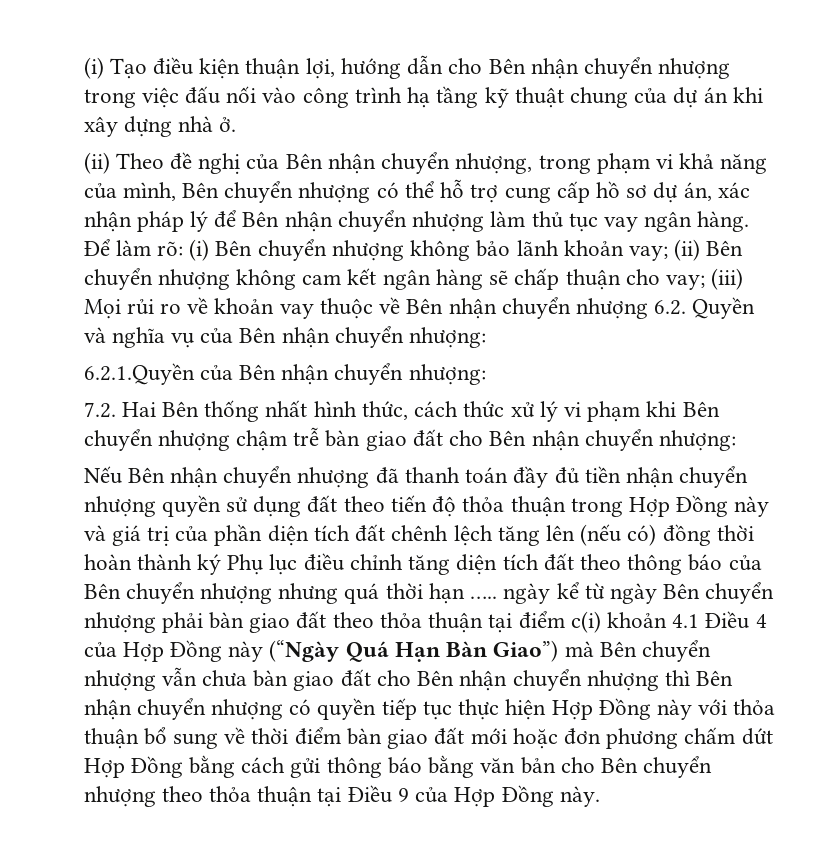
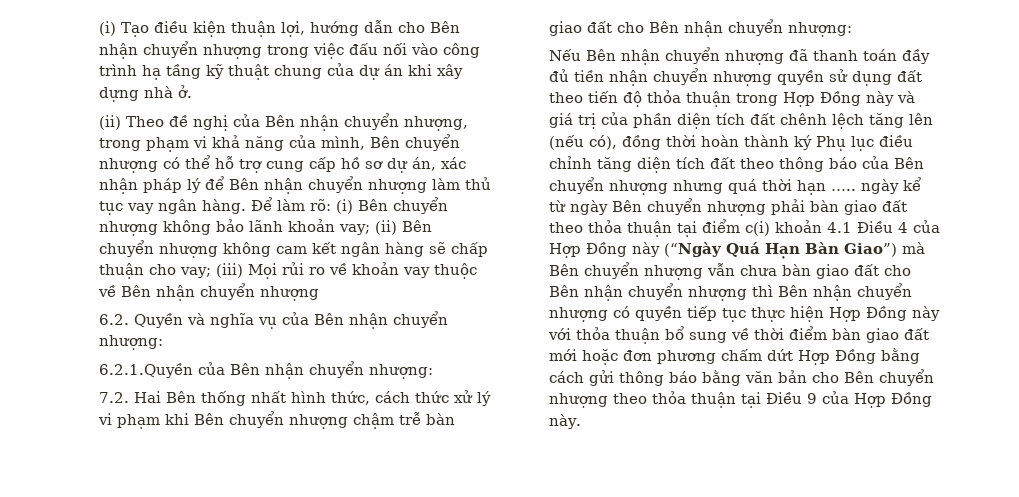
- Để làm rõ: (i) Bên chuyển nhượng không bảo lãnh khoản vay; (ii) Bên chuyển nhượng không cam kết ngân hàng sẽ chấp thuận cho vay; (iii) Mọi rủi ro về khoản vay thuộc về Bên nhận chuyển nhượng 6.2. Quyền và nghĩa vụ của Bên nhận chuyển nhượng:
+ Để làm rõ: (i) Bên chuyển nhượng không bảo lãnh khoản vay; (ii) Bên chuyển nhượng không cam kết ngân hàng sẽ chấp thuận cho vay; (iii) Mọi rủi ro về khoản vay thuộc về Bên nhận chuyển nhượng
+ 6.2. Quyền và nghĩa vụ của Bên nhận chuyển nhượng:
- Nếu Bên nhận chuyển nhượng đã thanh toán đầy đủ tiền nhận chuyển nhượng quyền sử dụng đất theo tiến độ thỏa thuận trong Hợp Đồng này và giá trị của phần diện tích đất chênh lệch tăng lên (nếu có) đồng thời hoàn thành ký Phụ lục điều chỉnh tăng diện tích đất theo thông báo của Bên chuyển nhượng nhưng quá thời hạn ….. ngày kể từ ngày Bên chuyển nhượng phải bàn giao đất theo thỏa thuận tại điểm c(i) khoản 4.1 Điều 4 của Hợp Đồng này (“Ngày Quá Hạn Bàn Giao”) mà Bên chuyển nhượng vẫn chưa bàn giao đất cho Bên nhận chuyển nhượng thì Bên nhận chuyển nhượng có quyền tiếp tục thực hiện Hợp Đồng này với thỏa thuận bổ sung về thời điểm bàn giao đất mới hoặc đơn phương chấm dứt Hợp Đồng bằng cách gửi thông báo bằng văn bản cho Bên chuyển nhượng theo thỏa thuận tại Điều 9 của Hợp Đồng này.
+ Nếu Bên nhận chuyển nhượng đã thanh toán đầy đủ tiền nhận chuyển nhượng quyền sử dụng đất theo tiến độ thỏa thuận trong Hợp Đồng này và giá trị của phần diện tích đất chênh lệch tăng lên (nếu có), đồng thời hoàn thành ký Phụ lục điều chỉnh tăng diện tích đất theo thông báo của Bên chuyển nhượng nhưng quá thời hạn ….. ngày kể từ ngày Bên chuyển nhượng phải bàn giao đất theo thỏa thuận tại điểm c(i) khoản 4.1 Điều 4 của Hợp Đồng này (“Ngày Quá Hạn Bàn Giao”) mà Bên chuyển nhượng vẫn chưa bàn giao đất cho Bên nhận chuyển nhượng thì Bên nhận chuyển nhượng có quyền tiếp tục thực hiện Hợp Đồng này với thỏa thuận bổ sung về thời điểm bàn giao đất mới hoặc đơn phương chấm dứt Hợp Đồng bằng cách gửi thông báo bằng văn bản cho Bên chuyển nhượng theo thỏa thuận tại Điều 9 của Hợp Đồng này.

